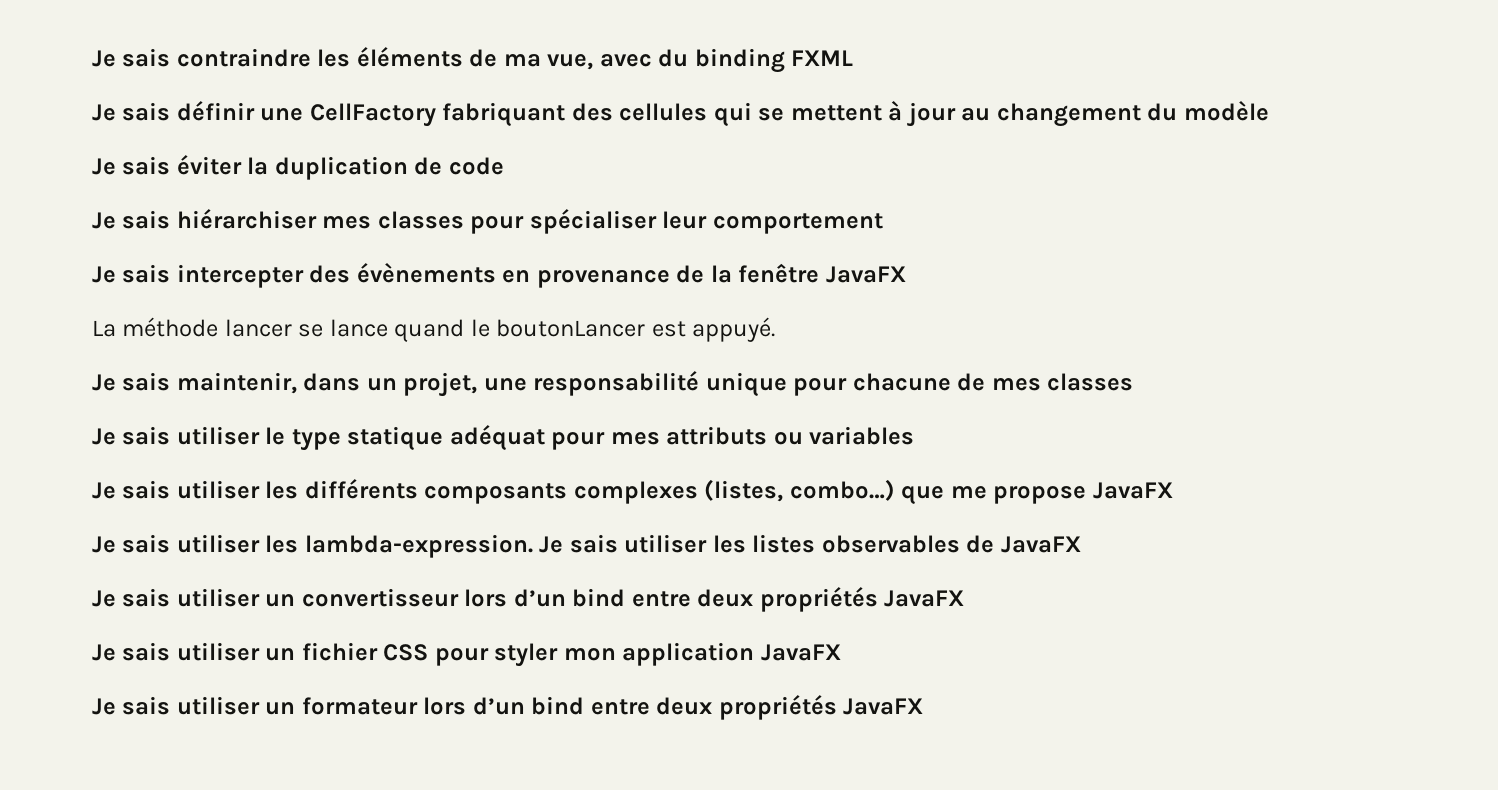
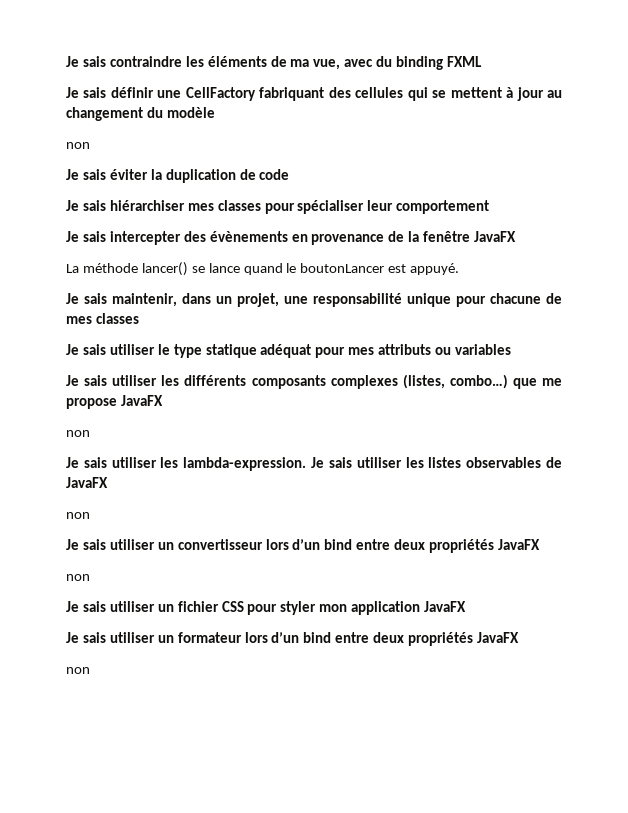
  Je sais définir une CellFactory fabriquant des cellules qui se mettent à jour au changement du modèle
+ non
- La méthode lancer se lance quand le boutonLancer est appuyé.
+ La méthode lancer() se lance quand le boutonLancer est appuyé.
  Je sais utiliser les différents composants complexes (listes, combo…) que me propose JavaFX
+ non
  Je sais utiliser les listes observables de JavaFX
+ non
  Je sais utiliser un convertisseur lors d’un bind entre deux propriétés JavaFX
+ non
  Je sais utiliser un formateur lors d’un bind entre deux propriétés JavaFX
+ non

